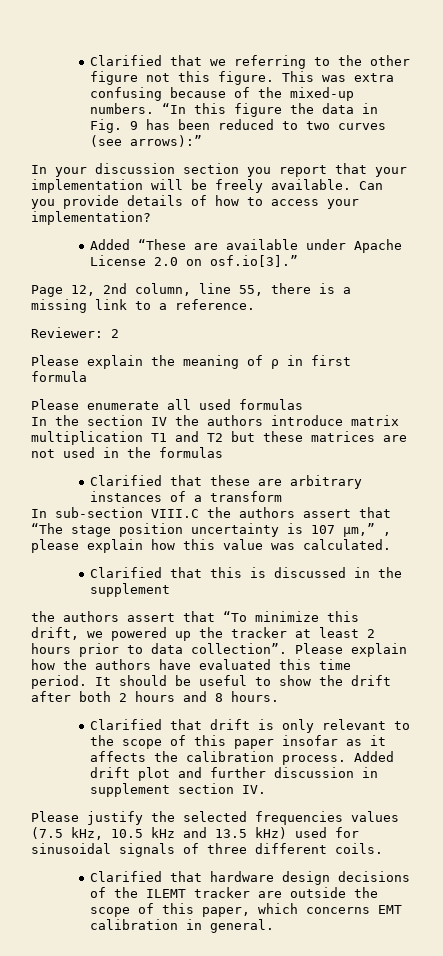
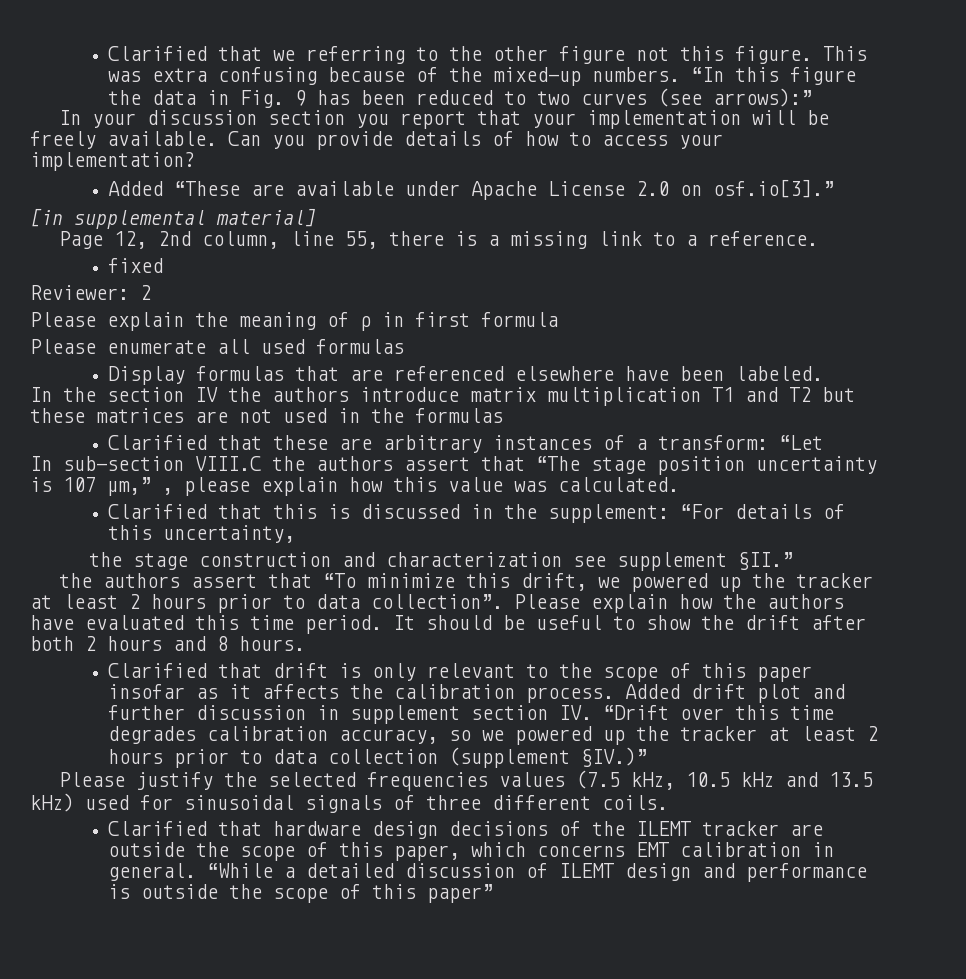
+ [in supplemental material]
+ fixed
+ Display formulas that are referenced elsewhere have been labeled.
- Clarified that these are arbitrary instances of a transform
+ Clarified that these are arbitrary instances of a transform: “Let
- Clarified that this is discussed in the supplement
+ Clarified that this is discussed in the supplement: “For details of this uncertainty,
+ the stage construction and characterization see supplement §II.”
- Added drift plot and further discussion in supplement section IV.
+ Added drift plot and further discussion in supplement section IV. “Drift over this time degrades calibration accuracy, so we powered up the tracker at least 2 hours prior to data collection (supplement §IV.)”
+ “While a detailed discussion of ILEMT design and performance is outside the scope of this paper”

